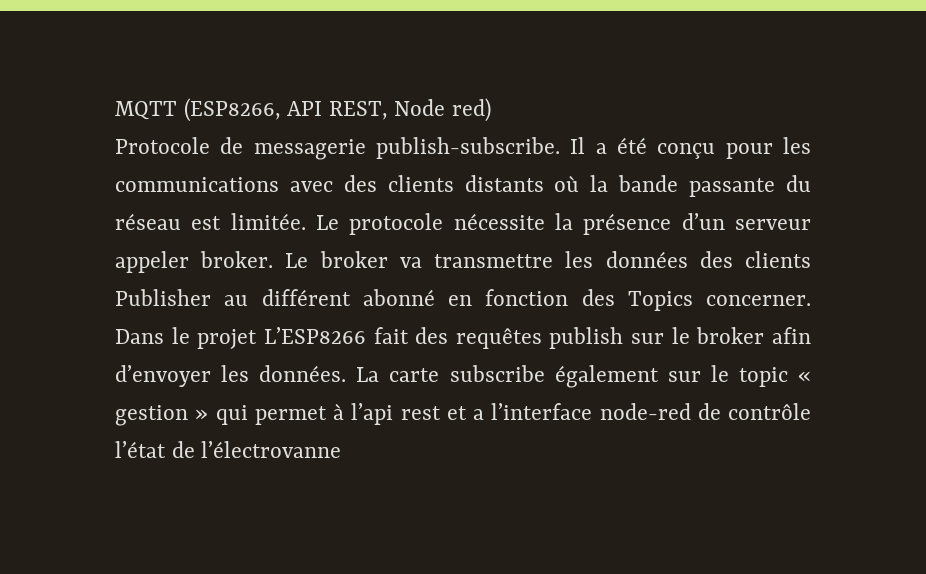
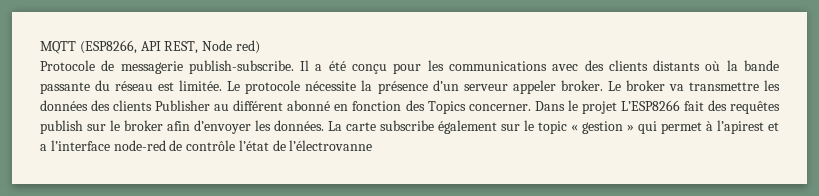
- La carte subscribe également sur le topic « gestion » qui permet à l’api rest et a l’interface node-red de contrôle l’état de l’électrovanne
+ La carte subscribe également sur le topic « gestion » qui permet à l’apirest et a l’interface node-red de contrôle l’état de l’électrovanne

